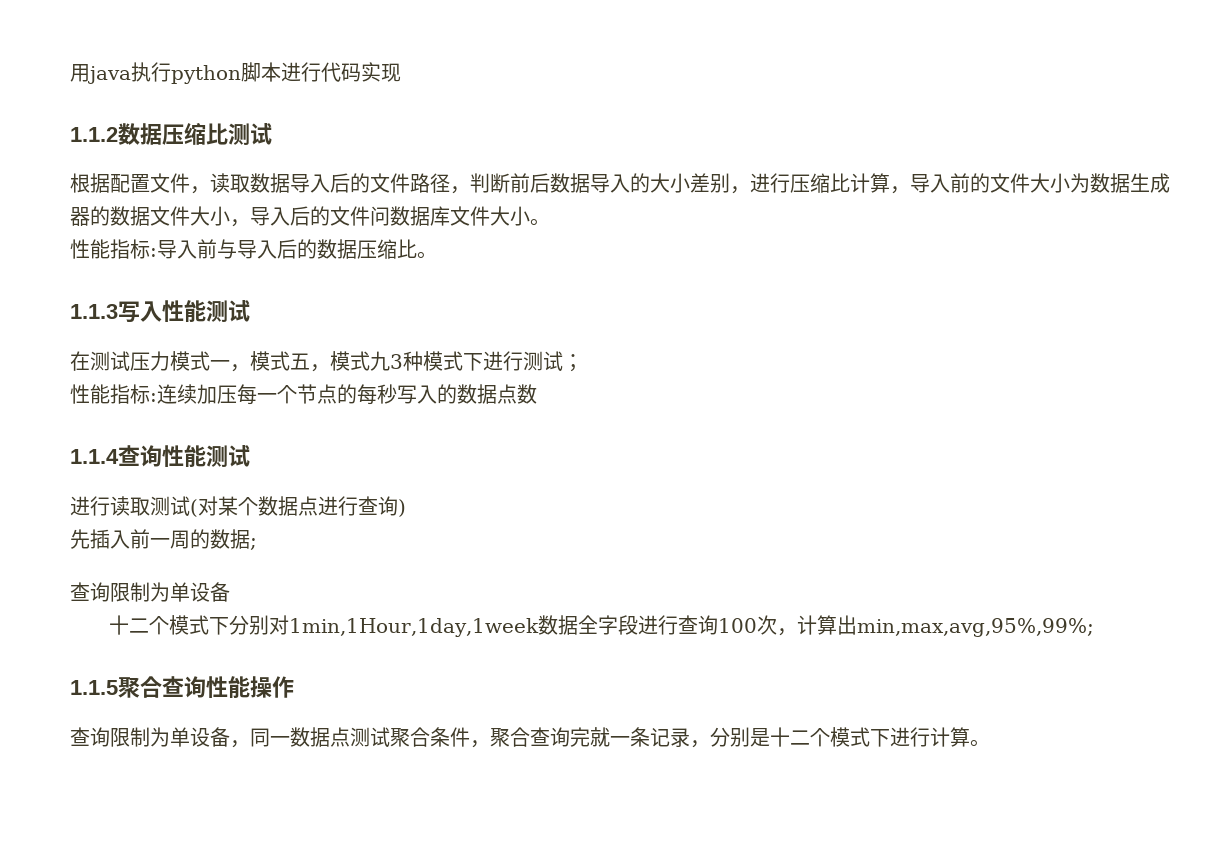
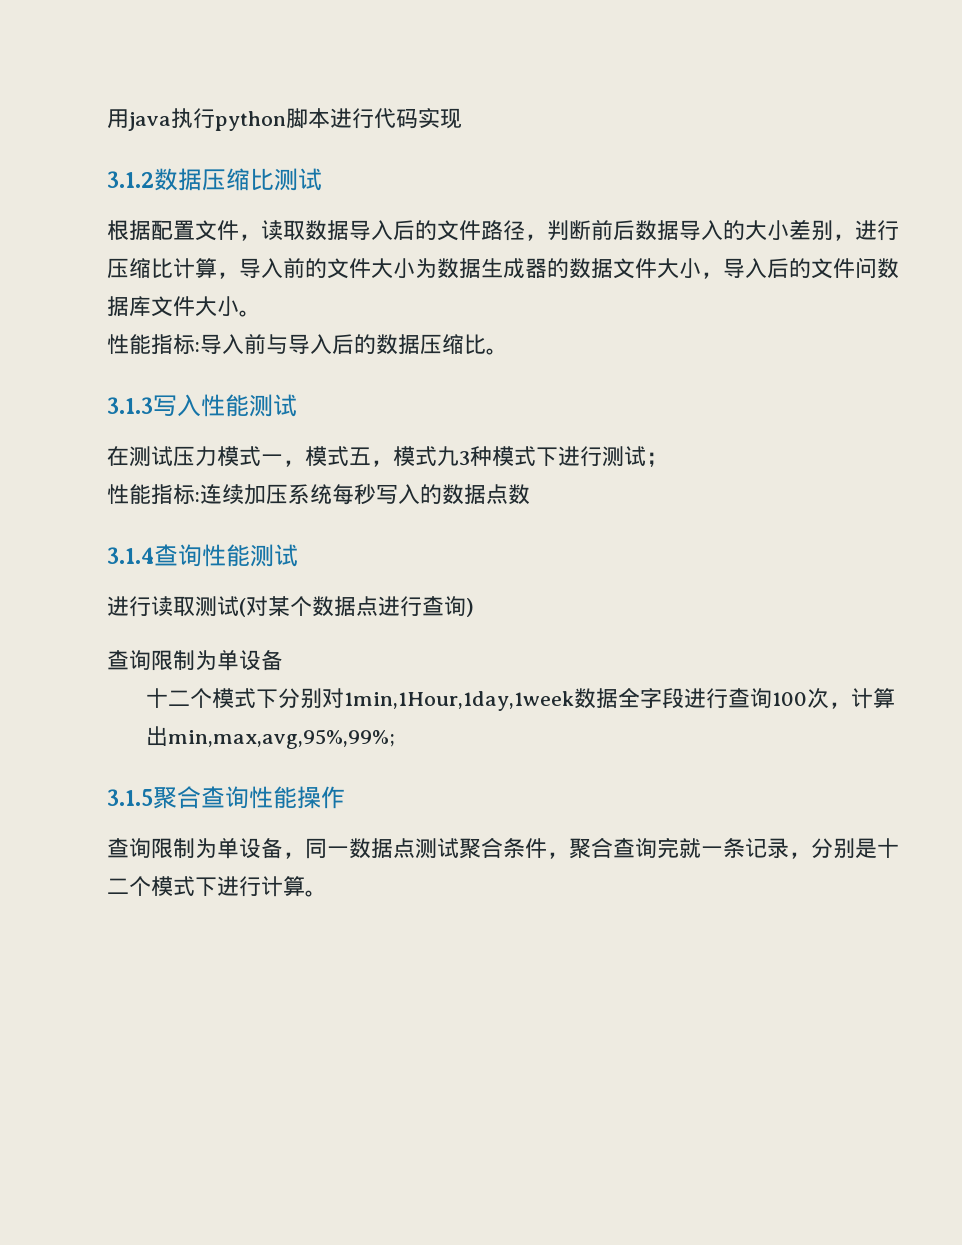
- 1.1.2数据压缩比测试
+ 3.1.2数据压缩比测试
- 1.1.3写入性能测试
+ 3.1.3写入性能测试
- 性能指标:连续加压每一个节点的每秒写入的数据点数
+ 性能指标:连续加压系统每秒写入的数据点数
- 1.1.4查询性能测试
+ 3.1.4查询性能测试
- 先插入前一周的数据;
- 1.1.5聚合查询性能操作
+ 3.1.5聚合查询性能操作

